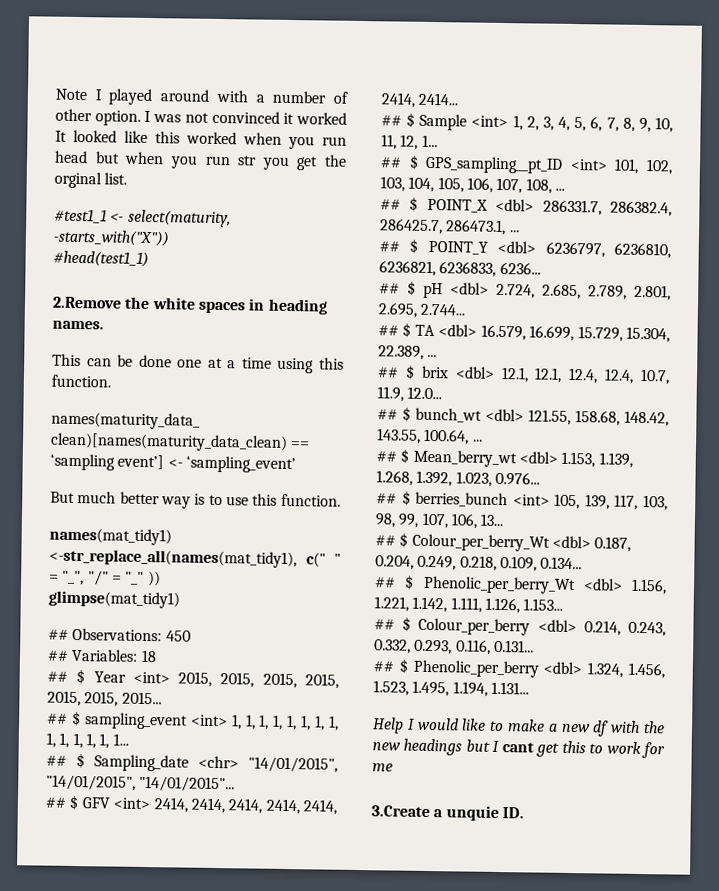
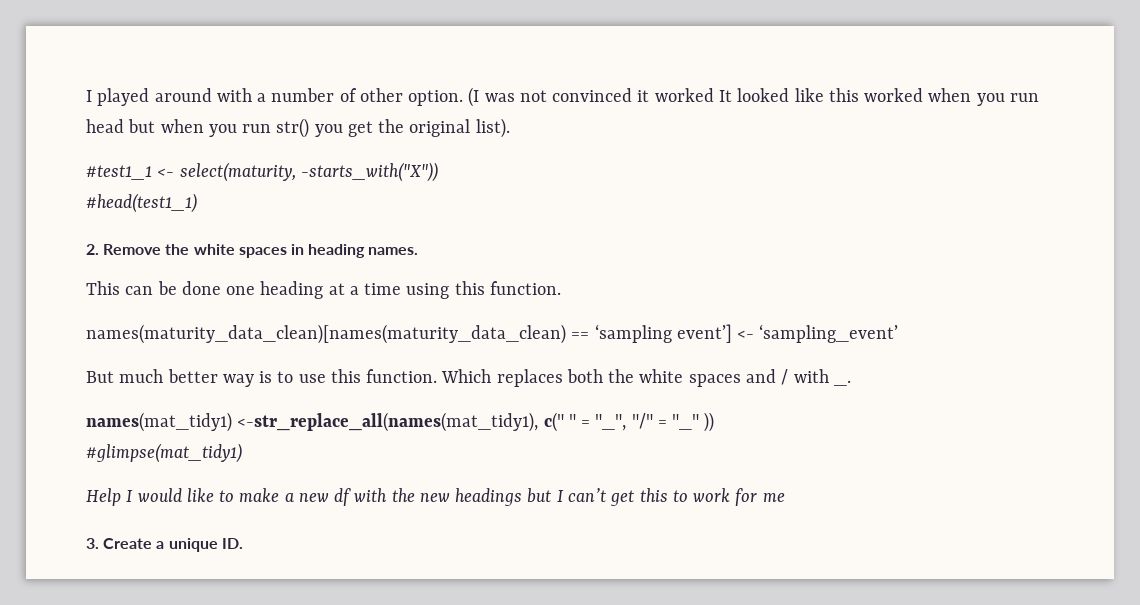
- Note I played around with a number of other option.
+ I played around with a number of other option.
- I was not convinced it worked It looked like this worked when you run head but when you run str you get the orginal list.
+ (I was not convinced it worked It looked like this worked when you run head but when you run str() you get the original list).
- 2.Remove the white spaces in heading names.
+ 2. Remove the white spaces in heading names.
- This can be done one at a time using this function.
+ This can be done one heading at a time using this function.
+ Which replaces both the white spaces and / with _.
- glimpse(mat_tidy1)
- ## Observations: 450
- ## Variables: 18
- ## $ Year <int> 2015, 2015, 2015, 2015, 2015, 2015, 2015...
- ## $ sampling_event <int> 1, 1, 1, 1, 1, 1, 1, 1, 1, 1, 1, 1, 1, 1...
- ## $ Sampling_date <chr> "14/01/2015", "14/01/2015", "14/01/2015"...
- ## $ GFV <int> 2414, 2414, 2414, 2414, 2414, 2414, 2414...
- ## $ Sample <int> 1, 2, 3, 4, 5, 6, 7, 8, 9, 10, 11, 12, 1...
- ## $ GPS_sampling__pt_ID <int> 101, 102, 103, 104, 105, 106, 107, 108, ...
- ## $ POINT_X <dbl> 286331.7, 286382.4, 286425.7, 286473.1, ...
- ## $ POINT_Y <dbl> 6236797, 6236810, 6236821, 6236833, 6236...
- ## $ pH <dbl> 2.724, 2.685, 2.789, 2.801, 2.695, 2.744...
- ## $ TA <dbl> 16.579, 16.699, 15.729, 15.304, 22.389, ...
- ## $ brix <dbl> 12.1, 12.1, 12.4, 12.4, 10.7, 11.9, 12.0...
- ## $ bunch_wt <dbl> 121.55, 158.68, 148.42, 143.55, 100.64, ...
- ## $ Mean_berry_wt <dbl> 1.153, 1.139, 1.268, 1.392, 1.023, 0.976...
- ## $ berries_bunch <int> 105, 139, 117, 103, 98, 99, 107, 106, 13...
- ## $ Colour_per_berry_Wt <dbl> 0.187, 0.204, 0.249, 0.218, 0.109, 0.134...
- ## $ Phenolic_per_berry_Wt <dbl> 1.156, 1.221, 1.142, 1.111, 1.126, 1.153...
- ## $ Colour_per_berry <dbl> 0.214, 0.243, 0.332, 0.293, 0.116, 0.131...
- ## $ Phenolic_per_berry <dbl> 1.324, 1.456, 1.523, 1.495, 1.194, 1.131...
+ #glimpse(mat_tidy1)
- Help I would like to make a new df with the new headings but I cant get this to work for me
+ Help I would like to make a new df with the new headings but I can’t get this to work for me
- 3.Create a unquie ID.
+ 3. Create a unique ID.

